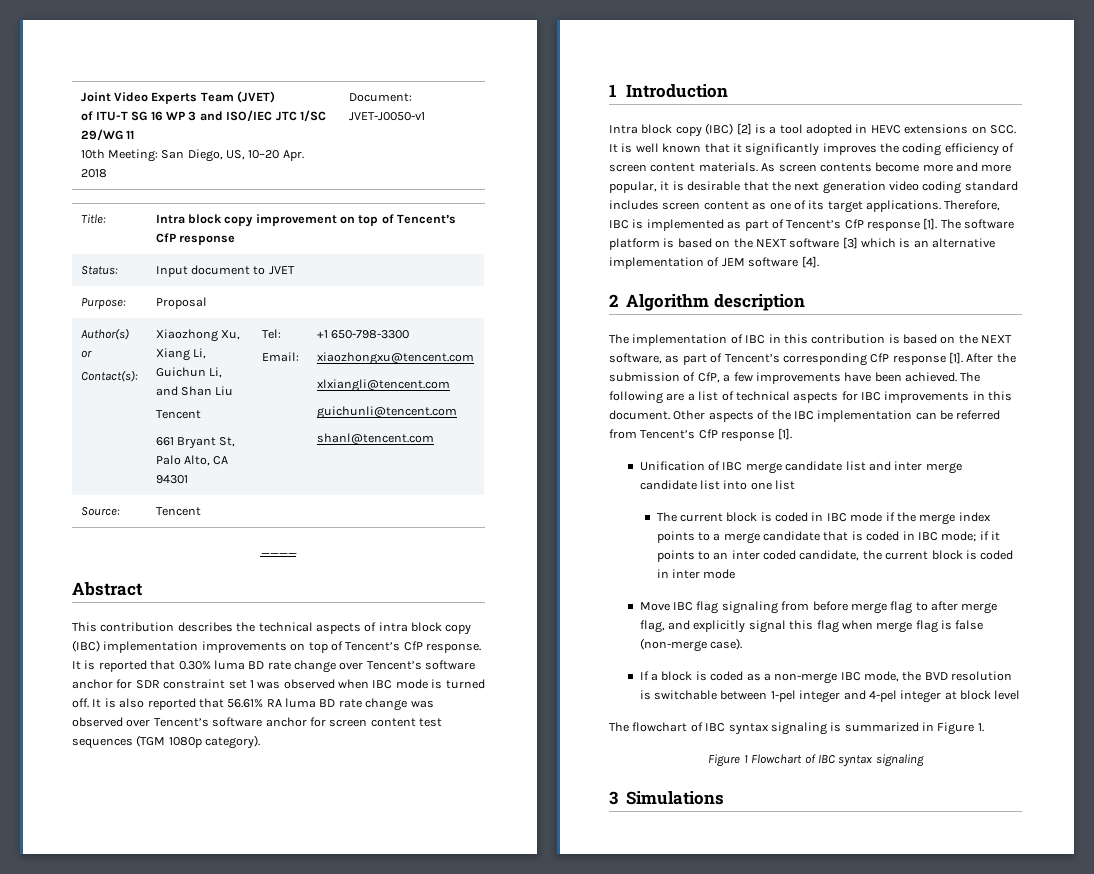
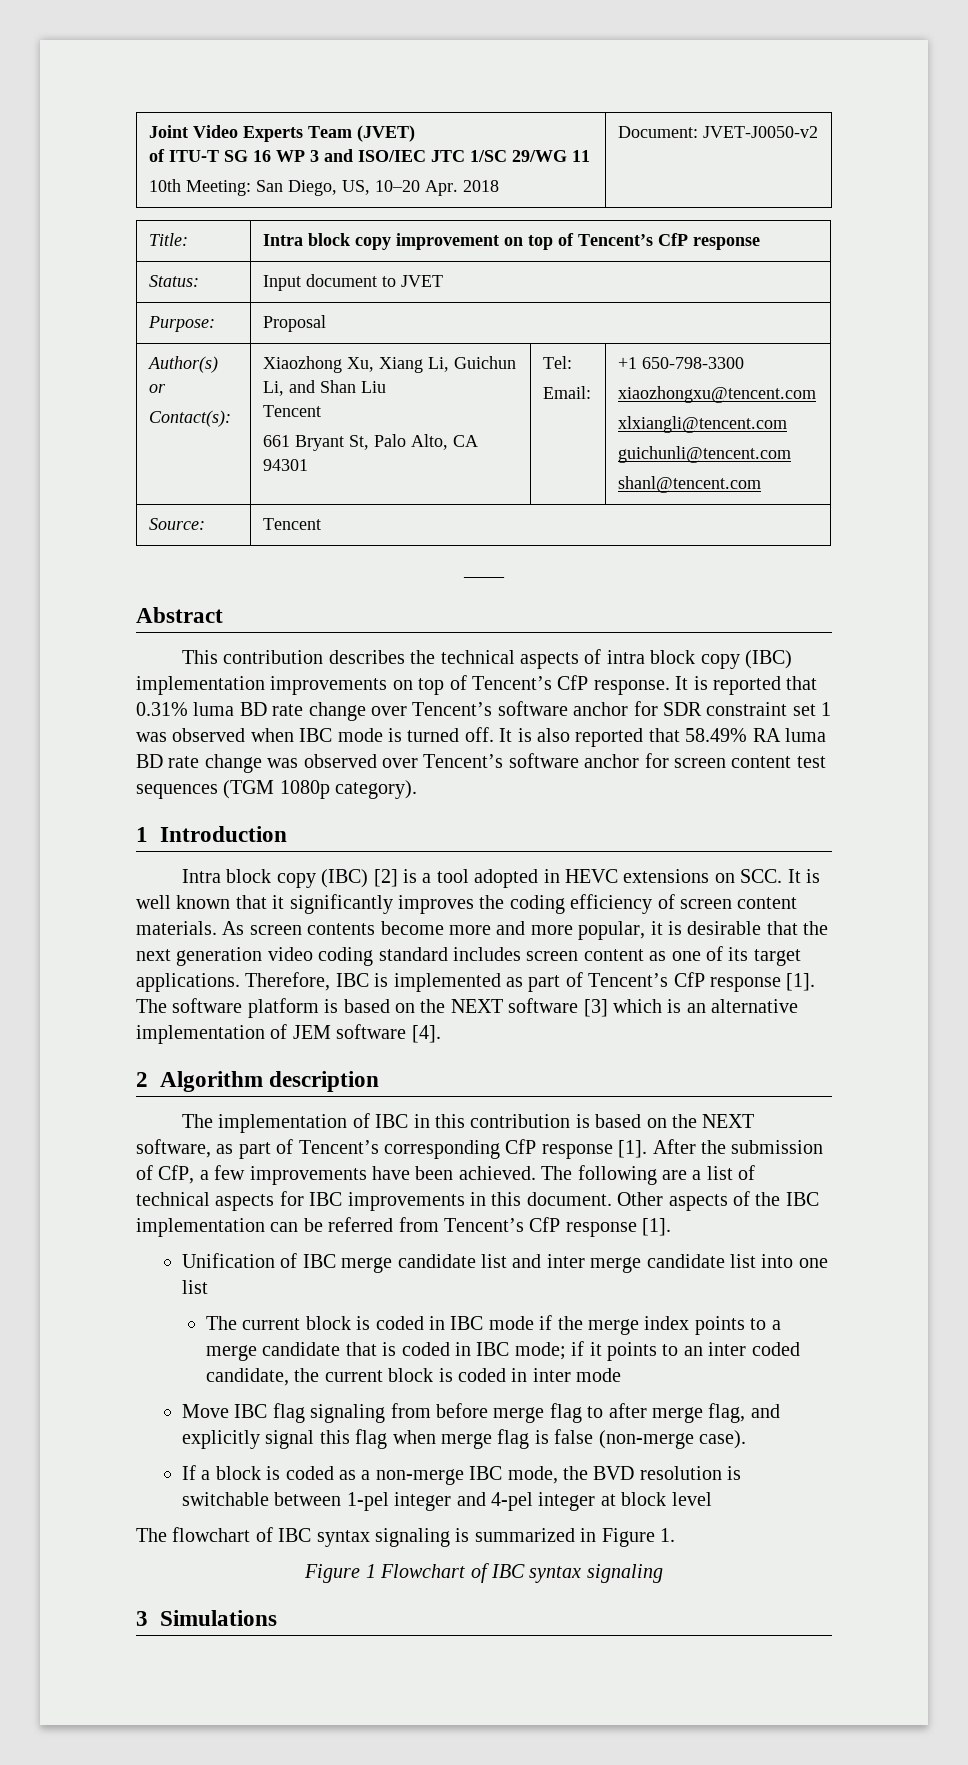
  Joint Video Experts Team (JVET)
  of ITU-T SG 16 WP 3 and ISO/IEC JTC 1/SC 29/WG 11
- 10th Meeting: San Diego, US, 10–20 Apr. 2018 | Document: JVET-J0050-v1
+ 10th Meeting: San Diego, US, 10–20 Apr. 2018 | Document: JVET-J0050-v2
- It is reported that 0.30% luma BD rate change over Tencent’s software anchor for SDR constraint set 1 was observed when IBC mode is turned off.
+ It is reported that 0.31% luma BD rate change over Tencent’s software anchor for SDR constraint set 1 was observed when IBC mode is turned off.
- It is also reported that 56.61% RA luma BD rate change was observed over Tencent’s software anchor for screen content test sequences (TGM 1080p category).
+ It is also reported that 58.49% RA luma BD rate change was observed over Tencent’s software anchor for screen content test sequences (TGM 1080p category).

